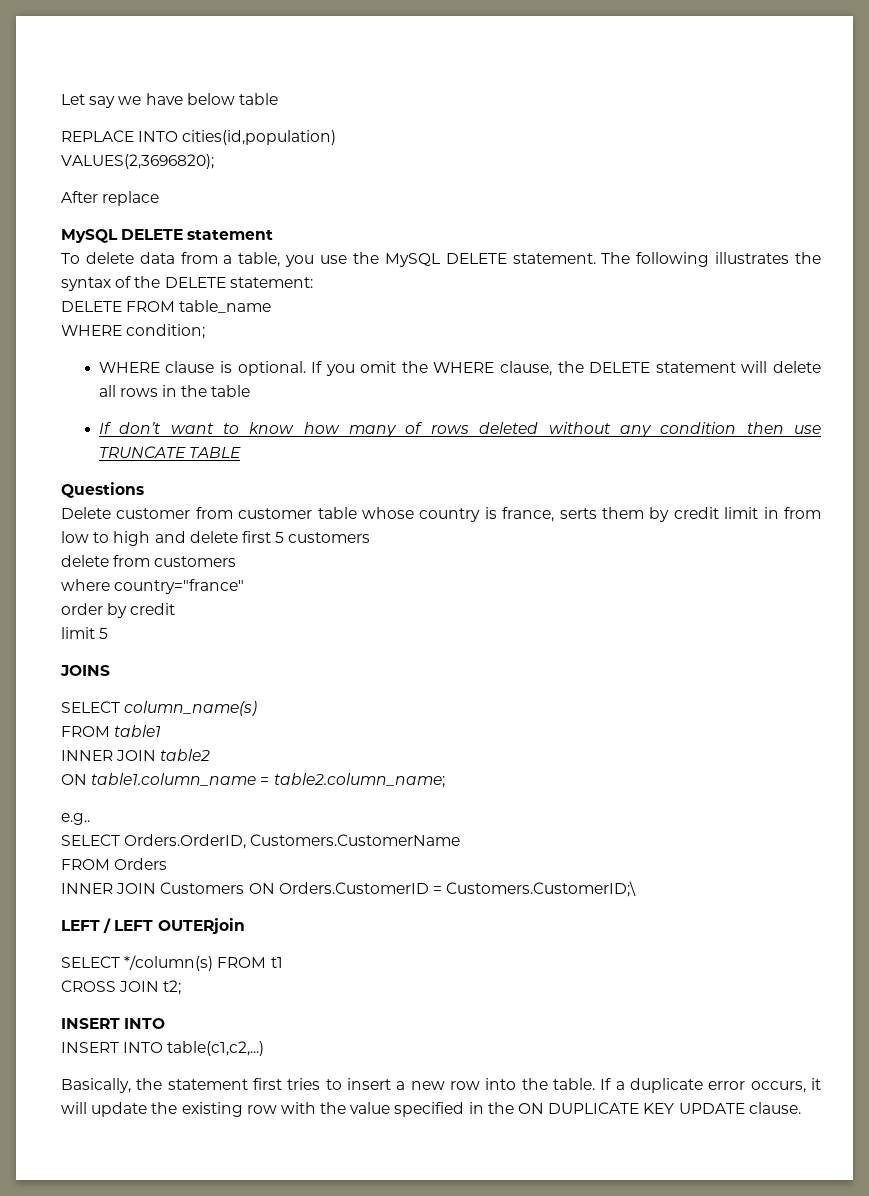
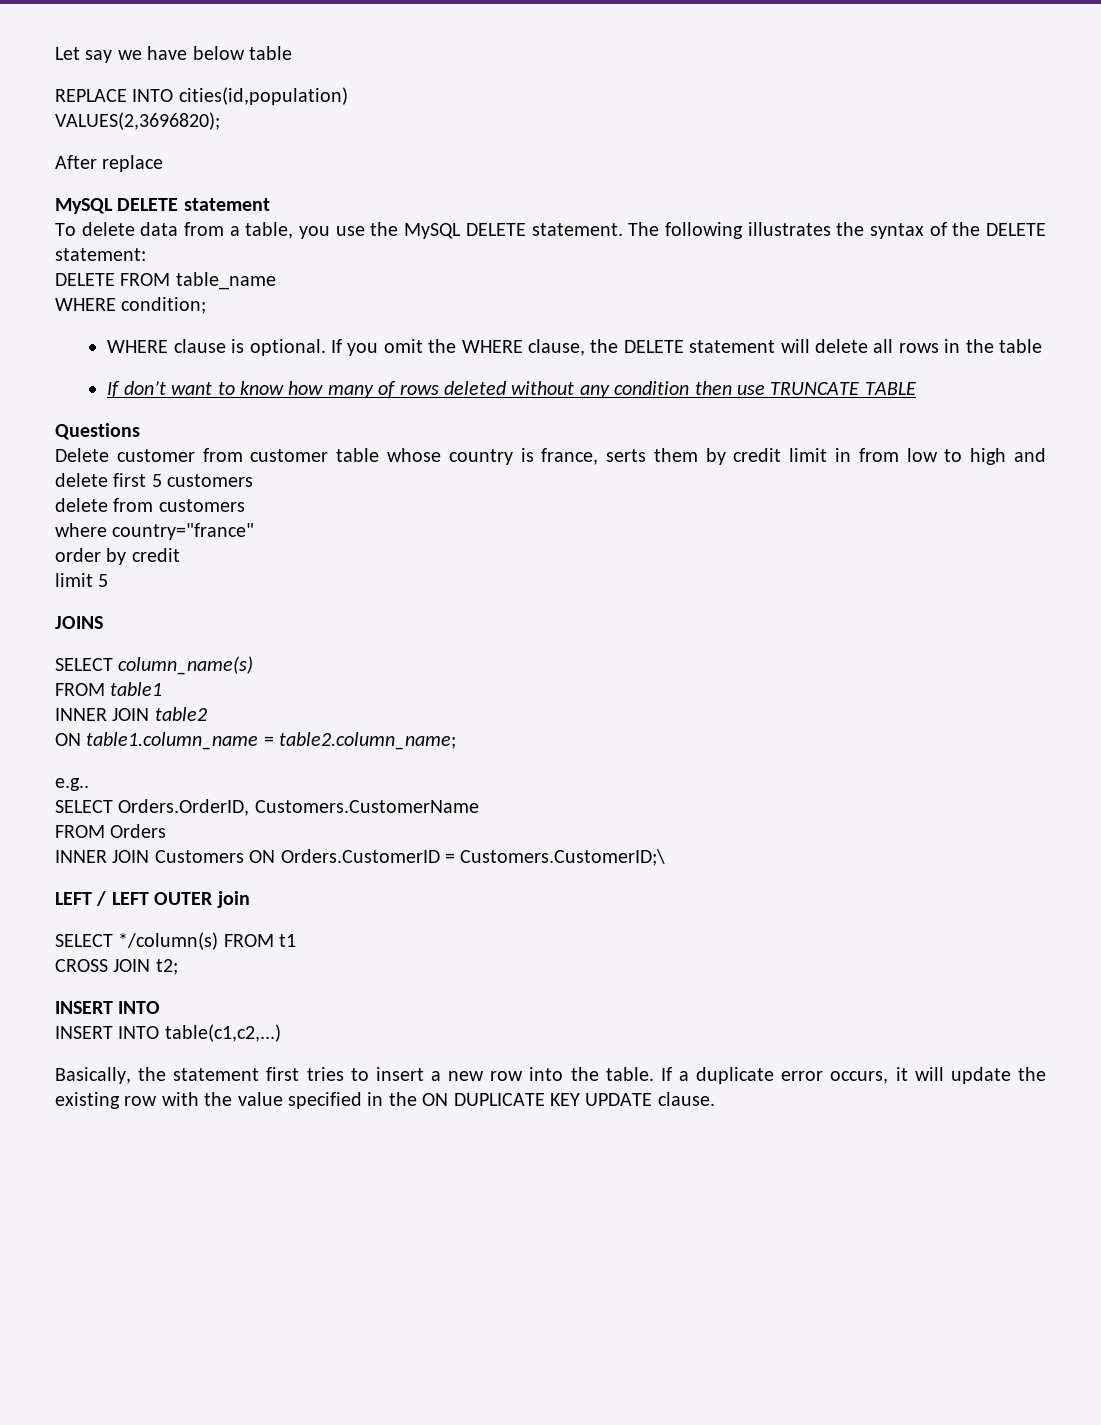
- LEFT / LEFT OUTERjoin
+ LEFT / LEFT OUTER join

